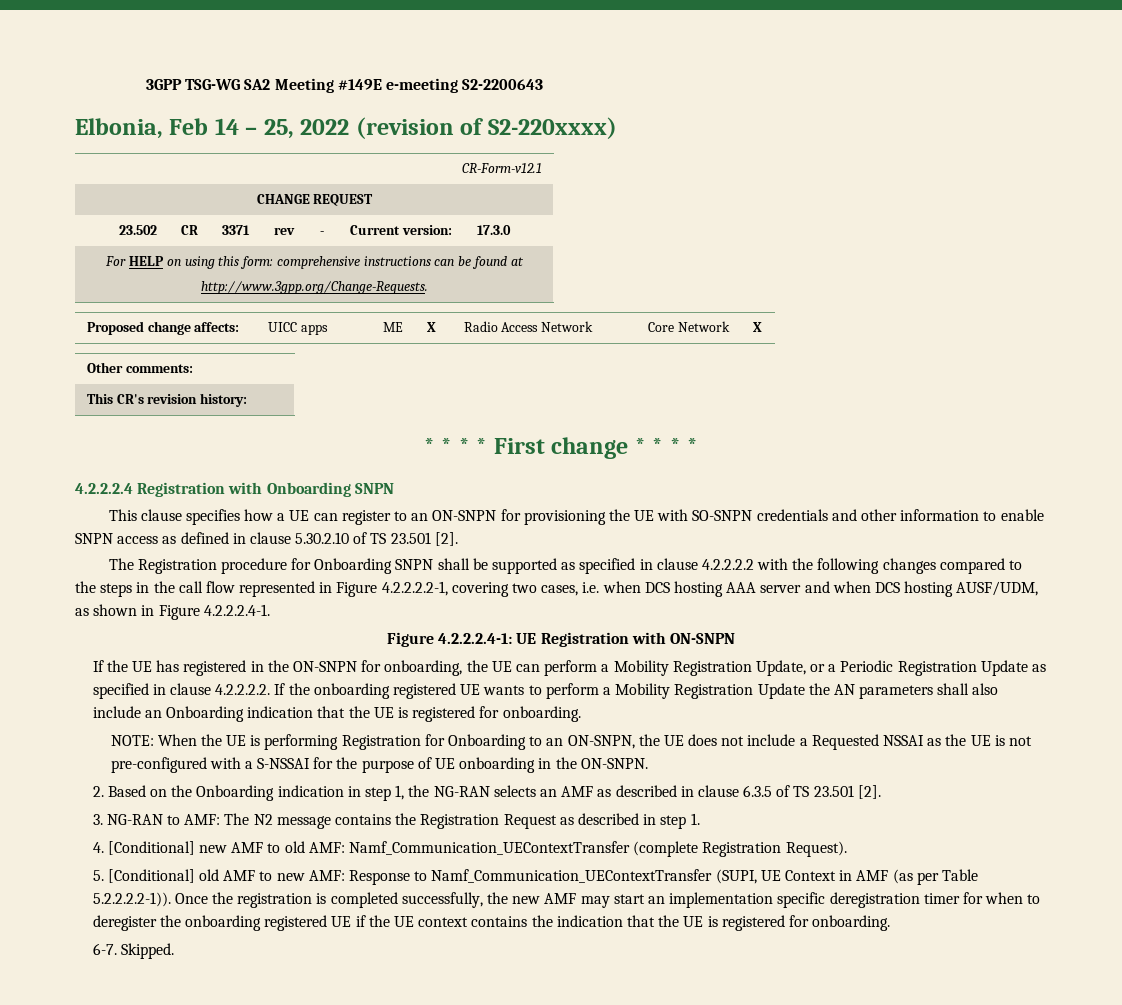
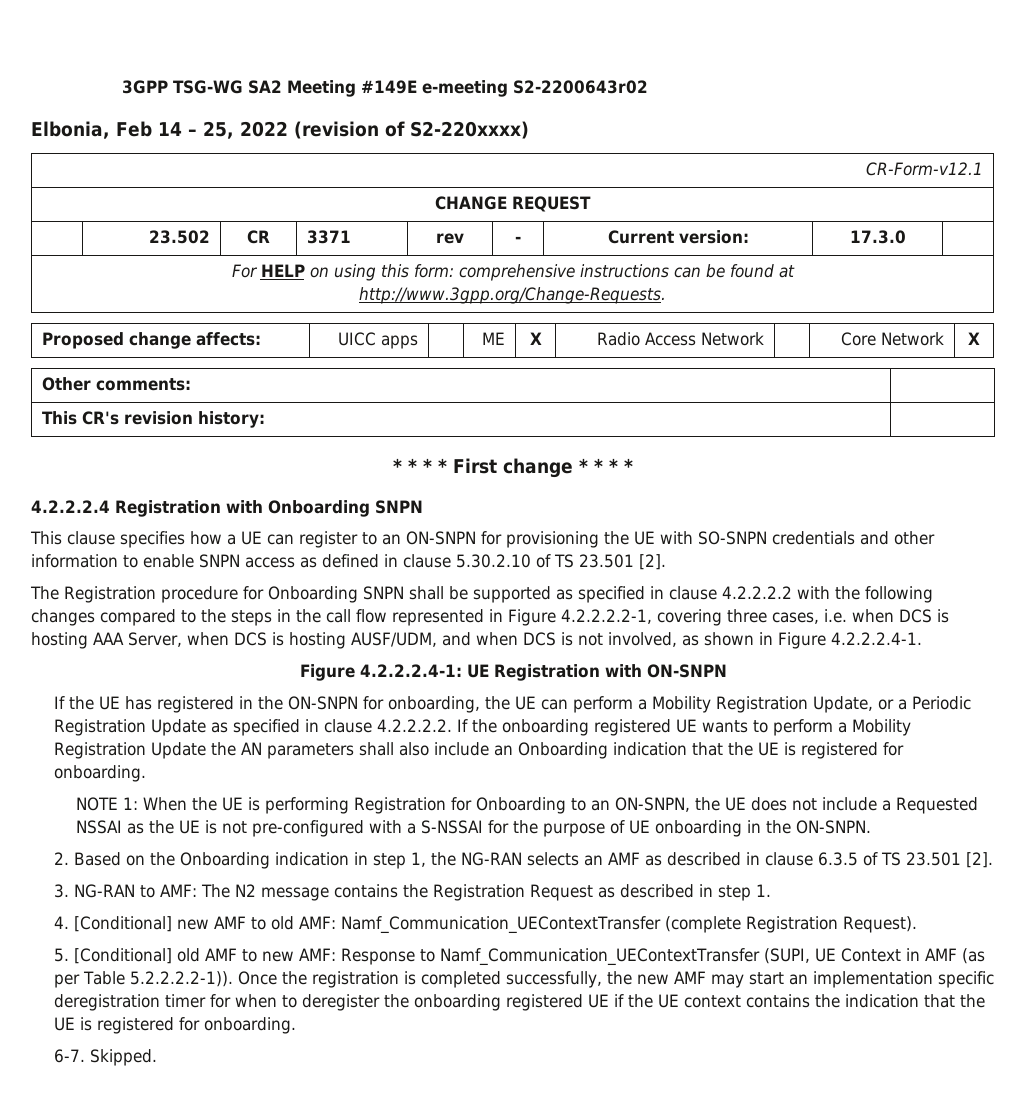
- 3GPP TSG-WG SA2 Meeting #149E e-meeting S2-2200643
+ 3GPP TSG-WG SA2 Meeting #149E e-meeting S2-2200643r02
- The Registration procedure for Onboarding SNPN shall be supported as specified in clause 4.2.2.2.2 with the following changes compared to the steps in the call flow represented in Figure 4.2.2.2.2-1, covering two cases, i.e. when DCS hosting AAA server and when DCS hosting AUSF/UDM, as shown in Figure 4.2.2.2.4-1.
+ The Registration procedure for Onboarding SNPN shall be supported as specified in clause 4.2.2.2.2 with the following changes compared to the steps in the call flow represented in Figure 4.2.2.2.2-1, covering three cases, i.e. when DCS is hosting AAA Server, when DCS is hosting AUSF/UDM, and when DCS is not involved, as shown in Figure 4.2.2.2.4-1.
- NOTE: When the UE is performing Registration for Onboarding to an ON-SNPN, the UE does not include a Requested NSSAI as the UE is not pre-configured with a S-NSSAI for the purpose of UE onboarding in the ON-SNPN.
+ NOTE 1: When the UE is performing Registration for Onboarding to an ON-SNPN, the UE does not include a Requested NSSAI as the UE is not pre-configured with a S-NSSAI for the purpose of UE onboarding in the ON-SNPN.

